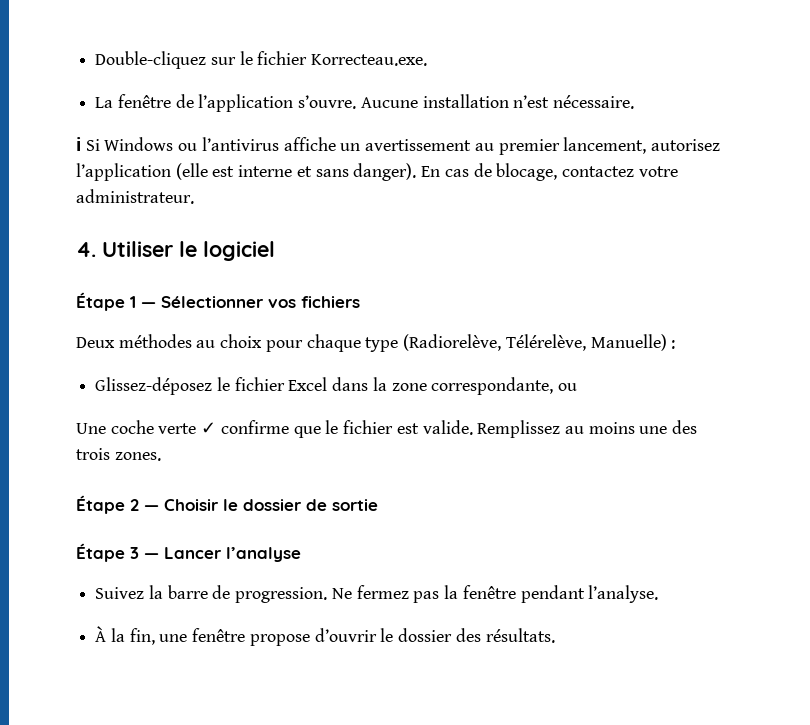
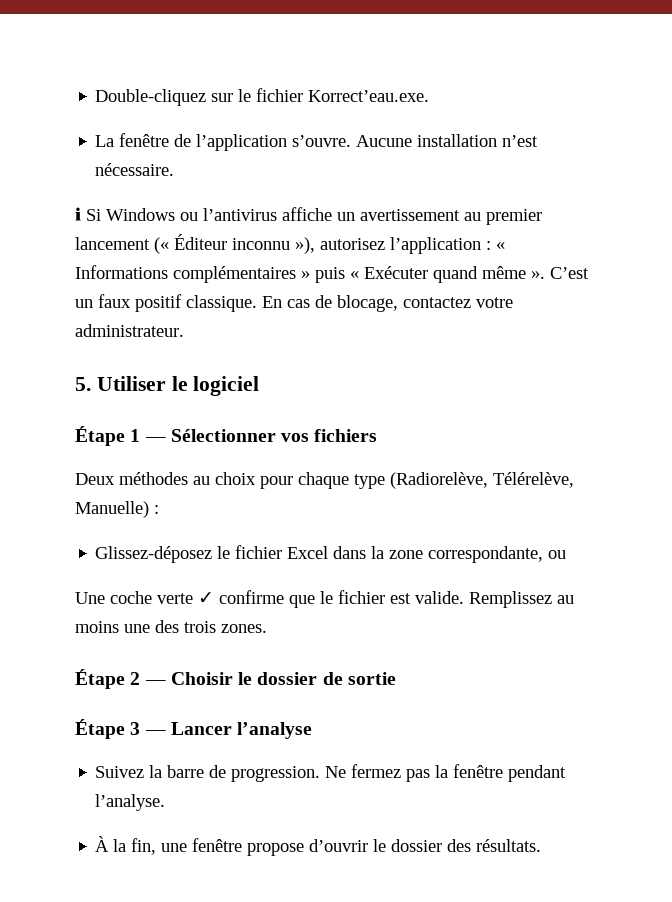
- Double-cliquez sur le fichier Korrecteau.exe.
+ Double-cliquez sur le fichier Korrect’eau.exe.
- ℹ Si Windows ou l’antivirus affiche un avertissement au premier lancement, autorisez l’application (elle est interne et sans danger).
+ ℹ Si Windows ou l’antivirus affiche un avertissement au premier lancement (« Éditeur inconnu »), autorisez l’application : « Informations complémentaires » puis « Exécuter quand même ». C’est un faux positif classique.
- 4. Utiliser le logiciel
+ 5. Utiliser le logiciel

